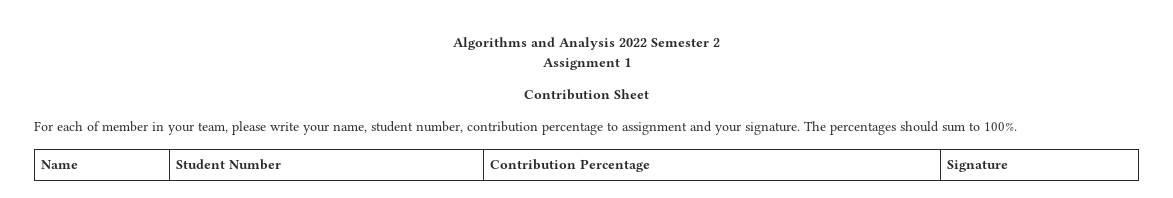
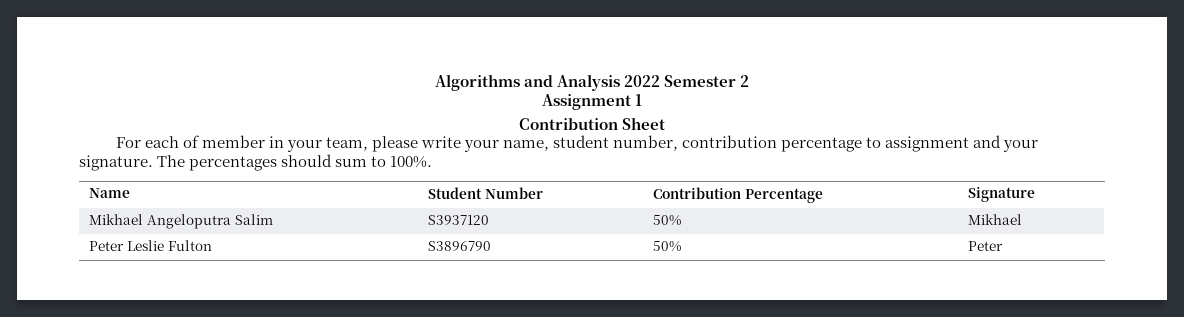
+ Mikhael Angeloputra Salim | S3937120 | 50% | Mikhael
+ Peter Leslie Fulton | S3896790 | 50% | Peter

